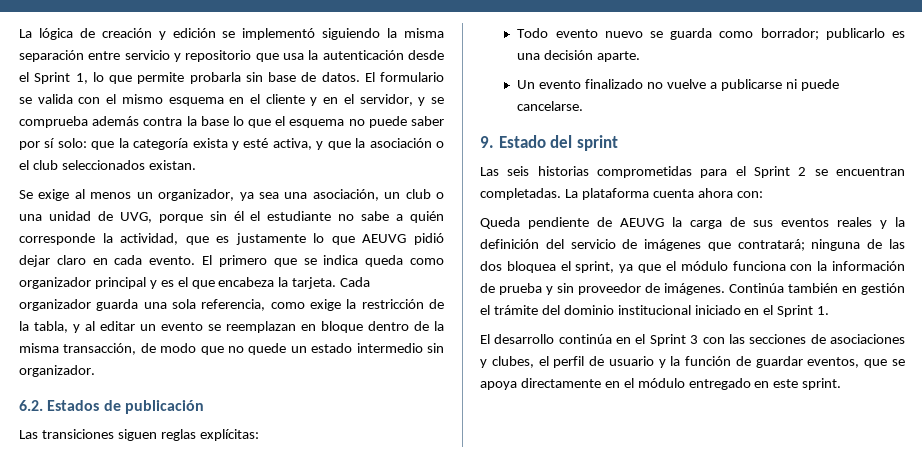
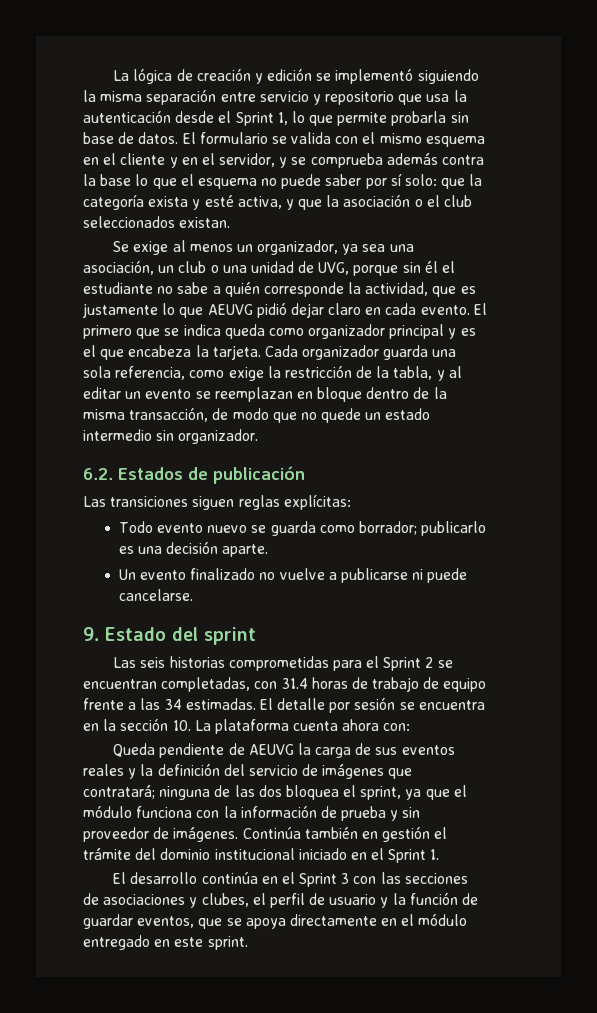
- Las seis historias comprometidas para el Sprint 2 se encuentran completadas. La plataforma cuenta ahora con:
+ Las seis historias comprometidas para el Sprint 2 se encuentran completadas, con 31.4 horas de trabajo de equipo frente a las 34 estimadas. El detalle por sesión se encuentra en la sección 10. La plataforma cuenta ahora con:

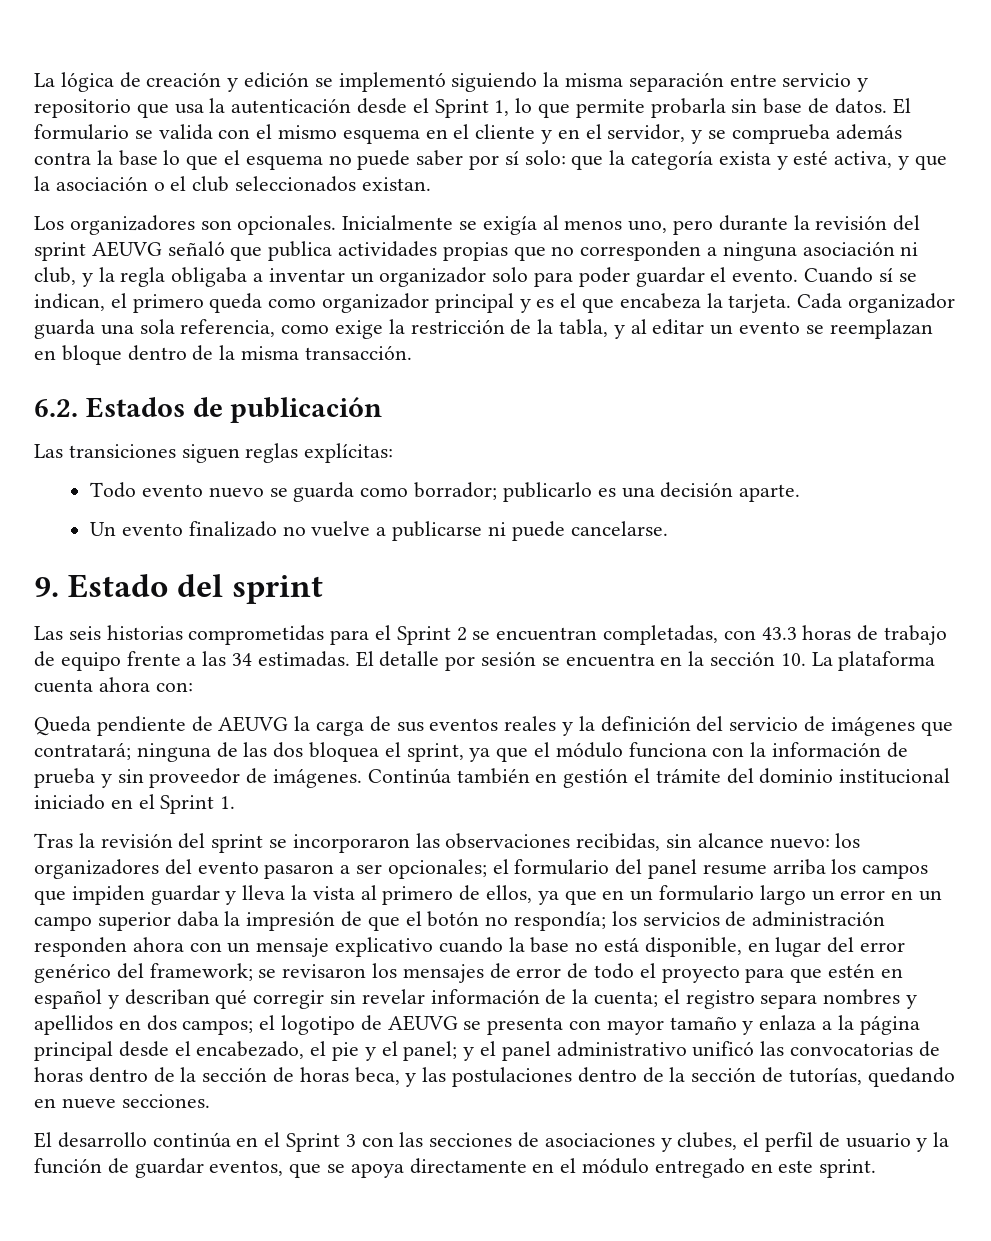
- Se exige al menos un organizador, ya sea una asociación, un club o una unidad de UVG, porque sin él el estudiante no sabe a quién corresponde la actividad, que es justamente lo que AEUVG pidió dejar claro en cada evento. El primero que se indica queda como organizador principal y es el que encabeza la tarjeta.
+ Los organizadores son opcionales. Inicialmente se exigía al menos uno, pero durante la revisión del sprint AEUVG señaló que publica actividades propias que no corresponden a ninguna asociación ni club, y la regla obligaba a inventar un organizador solo para poder guardar el evento. Cuando sí se indican, el primero queda como organizador principal y es el que encabeza la tarjeta.
- Cada organizador guarda una sola referencia, como exige la restricción de la tabla, y al editar un evento se reemplazan en bloque dentro de la misma transacción, de modo que no quede un estado intermedio sin organizador.
+ Cada organizador guarda una sola referencia, como exige la restricción de la tabla, y al editar un evento se reemplazan en bloque dentro de la misma transacción.
- Las seis historias comprometidas para el Sprint 2 se encuentran completadas, con 31.4 horas de trabajo de equipo frente a las 34 estimadas.
+ Las seis historias comprometidas para el Sprint 2 se encuentran completadas, con 43.3 horas de trabajo de equipo frente a las 34 estimadas.
+ Tras la revisión del sprint se incorporaron las observaciones recibidas, sin alcance nuevo: los organizadores del evento pasaron a ser opcionales; el formulario del panel resume arriba los campos que impiden guardar y lleva la vista al primero de ellos, ya que en un formulario largo un error en un campo superior daba la impresión de que el botón no respondía; los servicios de administración responden ahora con un mensaje explicativo cuando la base no está disponible, en lugar del error genérico del framework; se revisaron los mensajes de error de todo el proyecto para que estén en español y describan qué corregir sin revelar información de la cuenta; el registro separa nombres y apellidos en dos campos; el logotipo de AEUVG se presenta con mayor tamaño y enlaza a la página principal desde el encabezado, el pie y el panel; y el panel administrativo unificó las convocatorias de horas dentro de la sección de horas beca, y las postulaciones dentro de la sección de tutorías, quedando en nueve secciones.

